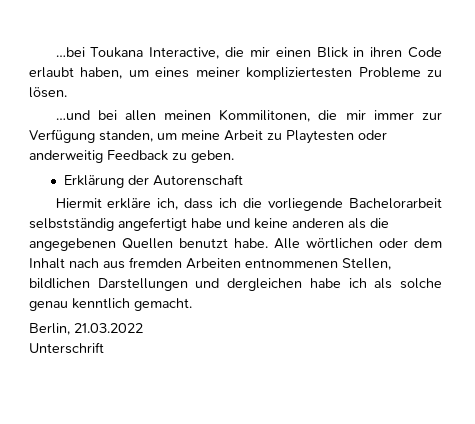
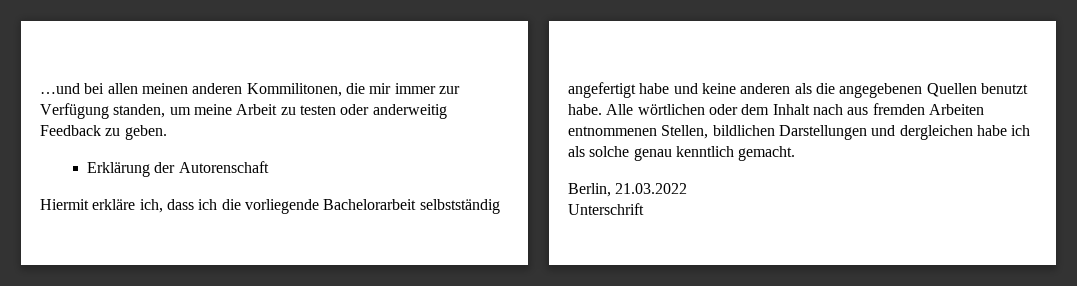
- …bei Toukana Interactive, die mir einen Blick in ihren Code erlaubt haben, um eines meiner kompliziertesten Probleme zu lösen.
- …und bei allen meinen Kommilitonen, die mir immer zur Verfügung standen, um meine Arbeit zu Playtesten oder anderweitig Feedback zu geben.
+ …und bei allen meinen anderen Kommilitonen, die mir immer zur Verfügung standen, um meine Arbeit zu testen oder anderweitig Feedback zu geben.

